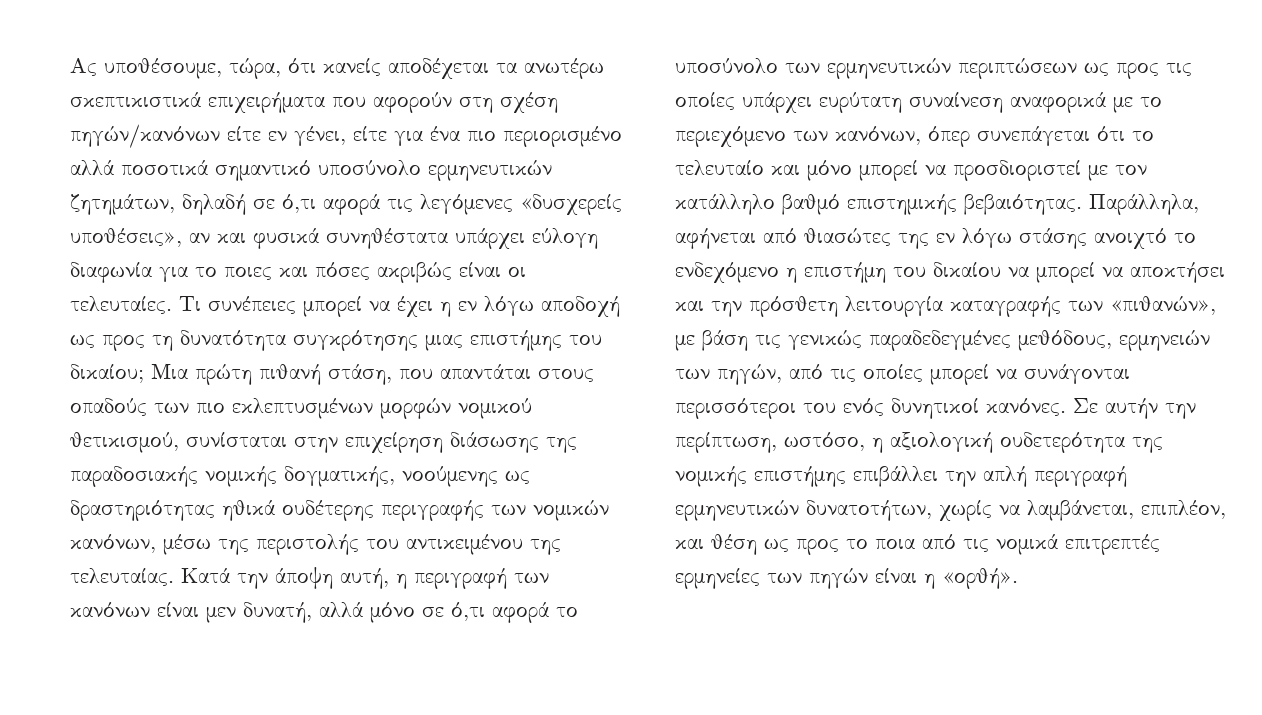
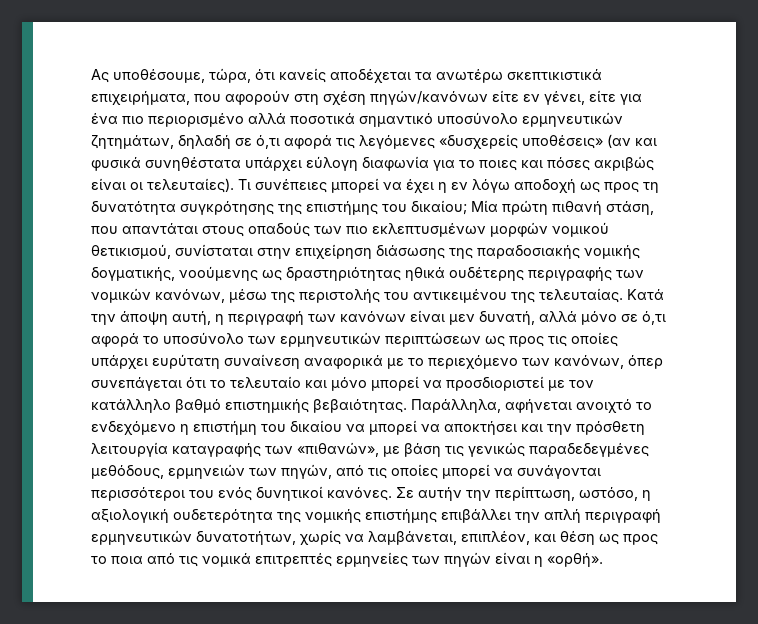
- Ας υποθέσουμε, τώρα, ότι κανείς αποδέχεται τα ανωτέρω σκεπτικιστικά επιχειρήματα που αφορούν στη σχέση πηγών/κανόνων είτε εν γένει, είτε για ένα πιο περιορισμένο αλλά ποσοτικά σημαντικό υποσύνολο ερμηνευτικών ζητημάτων, δηλαδή σε ό,τι αφορά τις λεγόμενες «δυσχερείς υποθέσεις», αν και φυσικά συνηθέστατα υπάρχει εύλογη διαφωνία για το ποιες και πόσες ακριβώς είναι οι τελευταίες.
+ Ας υποθέσουμε, τώρα, ότι κανείς αποδέχεται τα ανωτέρω σκεπτικιστικά επιχειρήματα, που αφορούν στη σχέση πηγών/κανόνων είτε εν γένει, είτε για ένα πιο περιορισμένο αλλά ποσοτικά σημαντικό υποσύνολο ερμηνευτικών ζητημάτων, δηλαδή σε ό,τι αφορά τις λεγόμενες «δυσχερείς υποθέσεις» (αν και φυσικά συνηθέστατα υπάρχει εύλογη διαφωνία για το ποιες και πόσες ακριβώς είναι οι τελευταίες).
- Τι συνέπειες μπορεί να έχει η εν λόγω αποδοχή ως προς τη δυνατότητα συγκρότησης μιας επιστήμης του δικαίου; Μια πρώτη πιθανή στάση, που απαντάται στους οπαδούς των πιο εκλεπτυσμένων μορφών νομικού θετικισμού, συνίσταται στην επιχείρηση διάσωσης της παραδοσιακής νομικής δογματικής, νοούμενης ως δραστηριότητας ηθικά ουδέτερης περιγραφής των νομικών κανόνων, μέσω της περιστολής του αντικειμένου της τελευταίας.
+ Τι συνέπειες μπορεί να έχει η εν λόγω αποδοχή ως προς τη δυνατότητα συγκρότησης της επιστήμης του δικαίου; Μία πρώτη πιθανή στάση, που απαντάται στους οπαδούς των πιο εκλεπτυσμένων μορφών νομικού θετικισμού, συνίσταται στην επιχείρηση διάσωσης της παραδοσιακής νομικής δογματικής, νοούμενης ως δραστηριότητας ηθικά ουδέτερης περιγραφής των νομικών κανόνων, μέσω της περιστολής του αντικειμένου της τελευταίας.
- Παράλληλα, αφήνεται από θιασώτες της εν λόγω στάσης ανοιχτό το ενδεχόμενο η επιστήμη του δικαίου να μπορεί να αποκτήσει και την πρόσθετη λειτουργία καταγραφής των «πιθανών», με βάση τις γενικώς παραδεδεγμένες μεθόδους, ερμηνειών των πηγών, από τις οποίες μπορεί να συνάγονται περισσότεροι του ενός δυνητικοί κανόνες.
+ Παράλληλα, αφήνεται ανοιχτό το ενδεχόμενο η επιστήμη του δικαίου να μπορεί να αποκτήσει και την πρόσθετη λειτουργία καταγραφής των «πιθανών», με βάση τις γενικώς παραδεδεγμένες μεθόδους, ερμηνειών των πηγών, από τις οποίες μπορεί να συνάγονται περισσότεροι του ενός δυνητικοί κανόνες.

